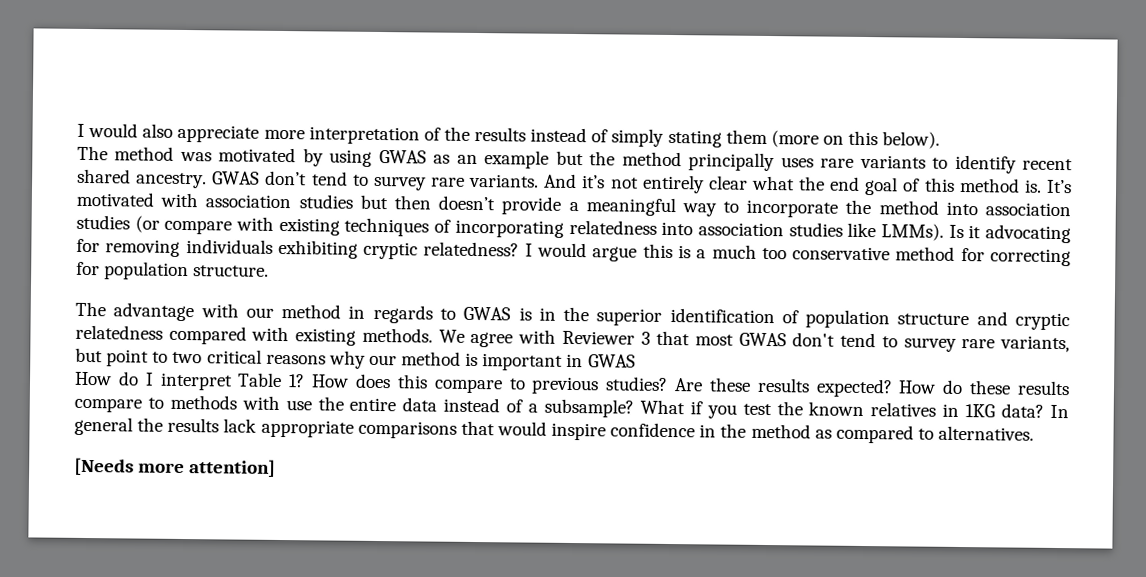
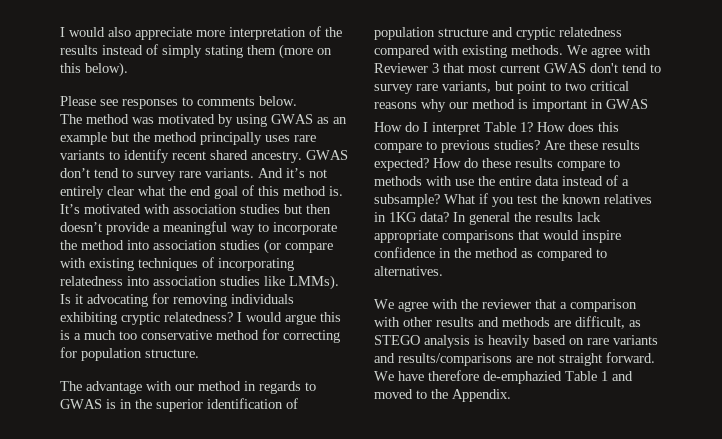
+ Please see responses to comments below.
- We agree with Reviewer 3 that most GWAS don't tend to survey rare variants, but point to two critical reasons why our method is important in GWAS
+ We agree with Reviewer 3 that most current GWAS don't tend to survey rare variants, but point to two critical reasons why our method is important in GWAS
- [Needs more attention]
+ We agree with the reviewer that a comparison with other results and methods are difficult, as STEGO analysis is heavily based on rare variants and results/comparisons are not straight forward. We have therefore de-emphazied Table 1 and moved to the Appendix.

